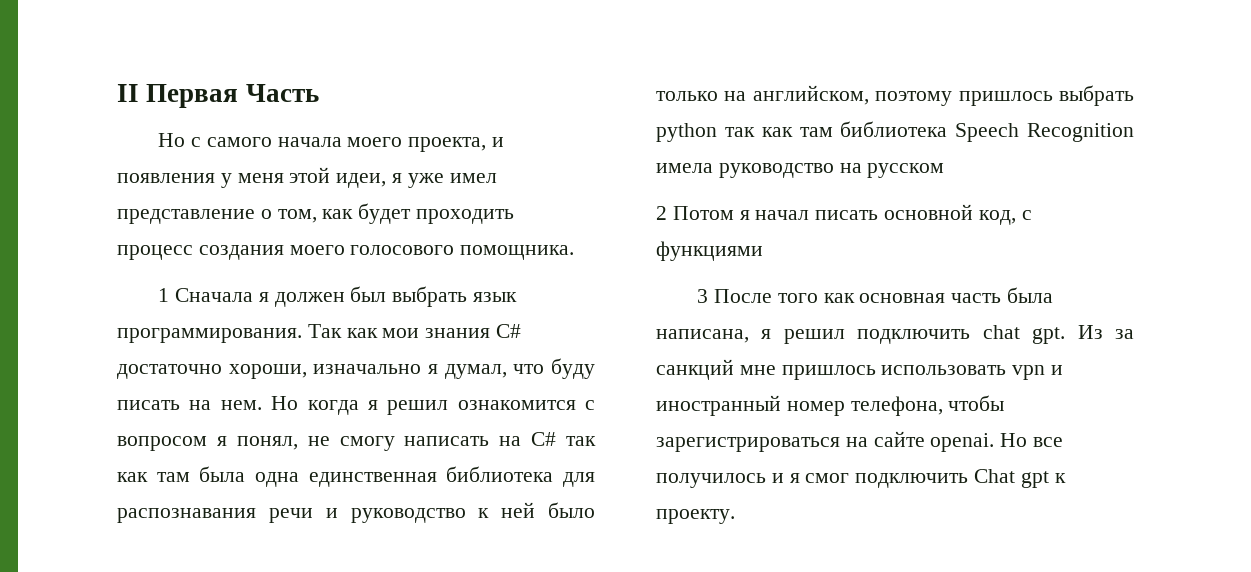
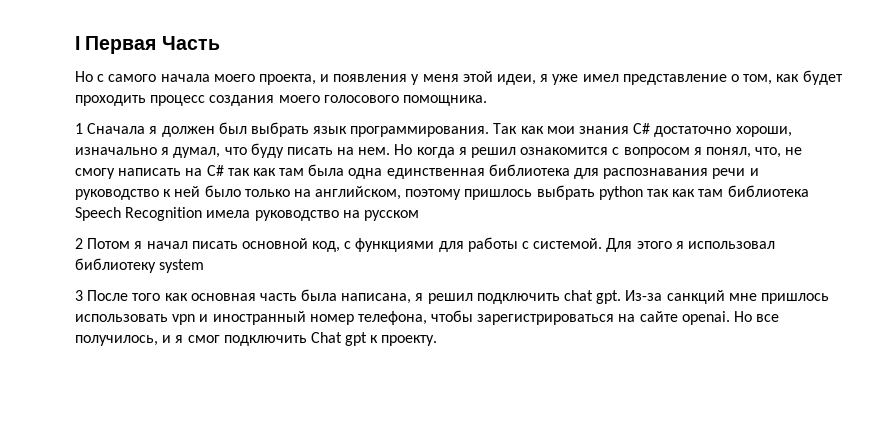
- II Первая Часть
+ I Первая Часть
- Но когда я решил ознакомится с вопросом я понял, не смогу написать на C# так как там была одна единственная библиотека для распознавания речи и руководство к ней было только на английском, поэтому пришлось выбрать python так как там библиотека Speech Recognition имела руководство на русском
+ Но когда я решил ознакомится с вопросом я понял, что, не смогу написать на C# так как там была одна единственная библиотека для распознавания речи и руководство к ней было только на английском, поэтому пришлось выбрать python так как там библиотека Speech Recognition имела руководство на русском
- 2 Потом я начал писать основной код, с функциями
+ 2 Потом я начал писать основной код, с функциями для работы с системой. Для этого я использовал библиотеку system
- Из за санкций мне пришлось использовать vpn и иностранный номер телефона, чтобы зарегистрироваться на сайте openai.
+ Из-за санкций мне пришлось использовать vpn и иностранный номер телефона, чтобы зарегистрироваться на сайте openai.
- Но все получилось и я смог подключить Chat gpt к проекту.
+ Но все получилось, и я смог подключить Chat gpt к проекту.

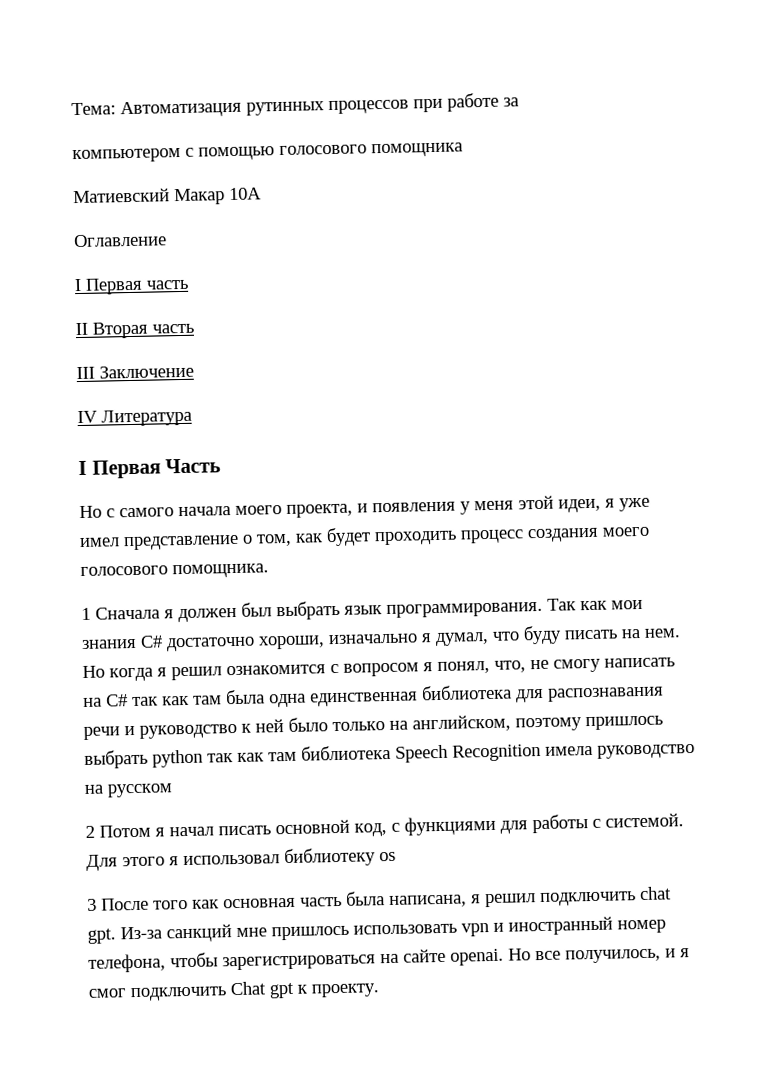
+ Тема: Автоматизация рутинных процессов при работе за
+ компьютером с помощью голосового помощника
+ Матиевский Макар 10А
+ Оглавление
+ I Первая часть
+ II Вторая часть
+ III Заключение
+ IV Литература
- Для этого я использовал библиотеку system
+ Для этого я использовал библиотеку os

